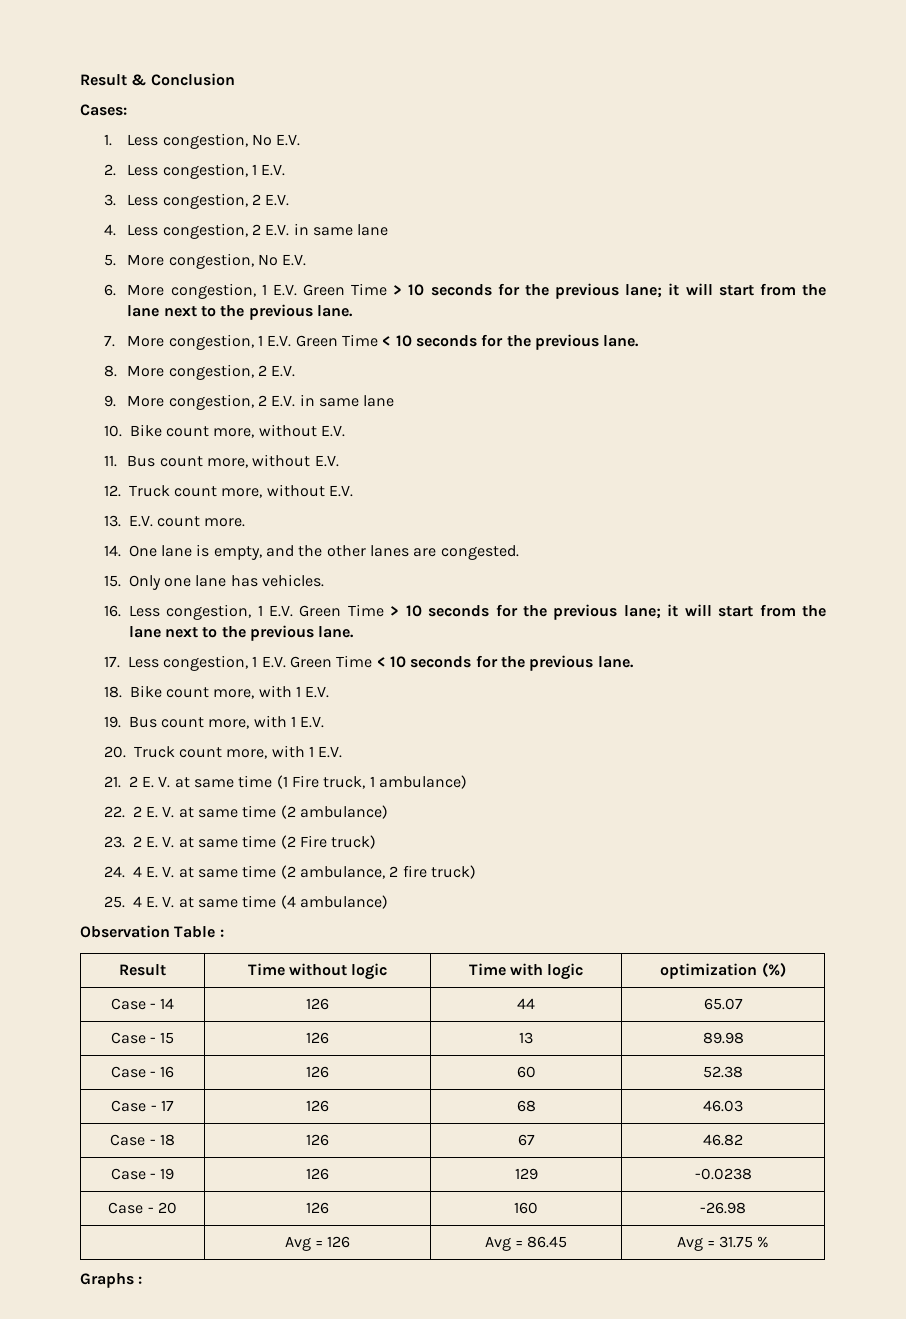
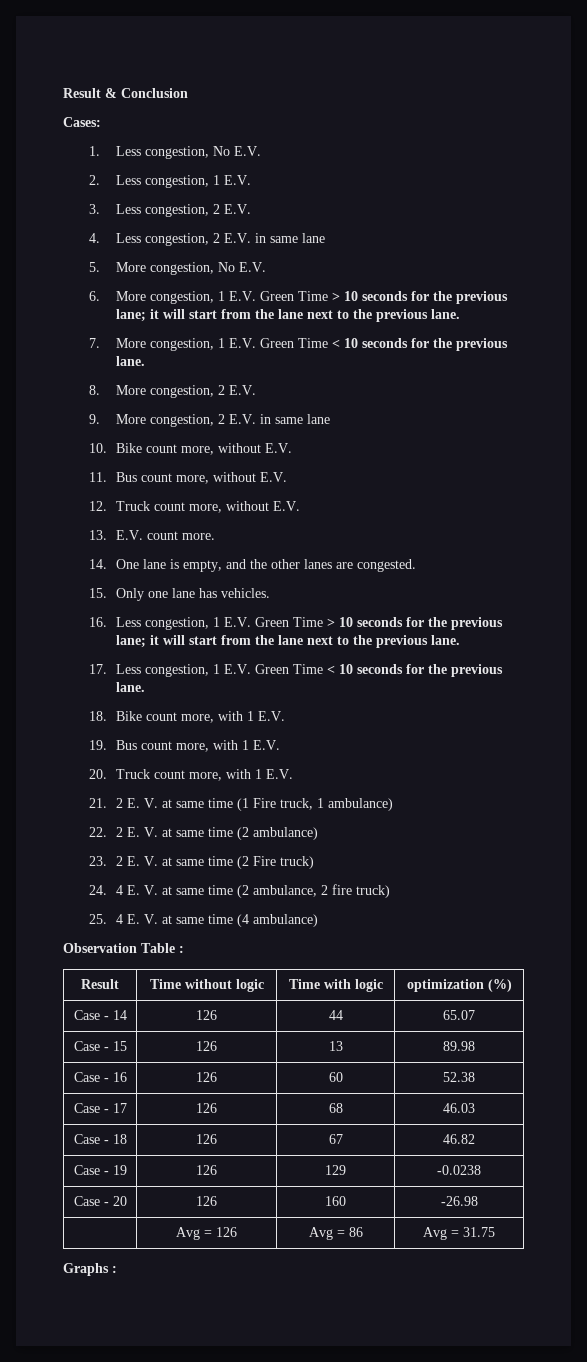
- | Avg = 126 | Avg = 86.45 | Avg = 31.75 %
+ | Avg = 126 | Avg = 86 | Avg = 31.75

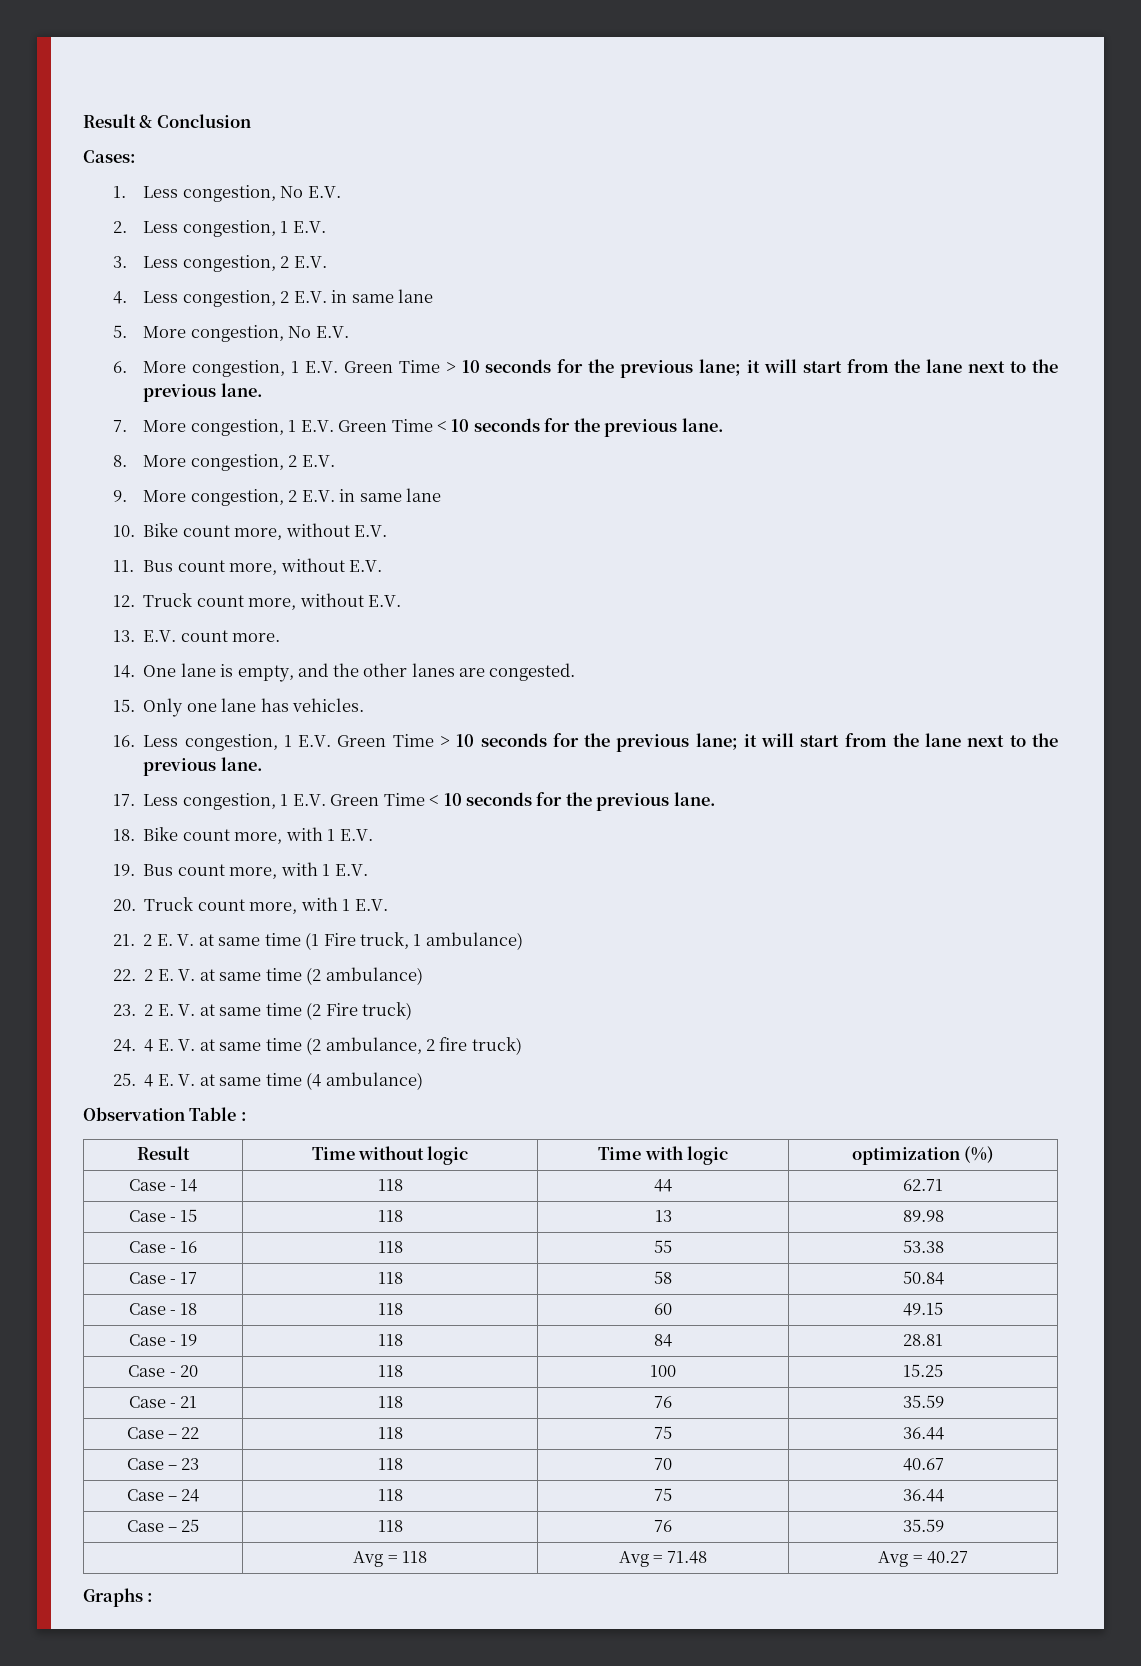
- Case - 14 | 126 | 44 | 65.07
+ Case - 14 | 118 | 44 | 62.71
- Case - 15 | 126 | 13 | 89.98
+ Case - 15 | 118 | 13 | 89.98
- Case - 16 | 126 | 60 | 52.38
+ Case - 16 | 118 | 55 | 53.38
- Case - 17 | 126 | 68 | 46.03
+ Case - 17 | 118 | 58 | 50.84
- Case - 18 | 126 | 67 | 46.82
+ Case - 18 | 118 | 60 | 49.15
- Case - 19 | 126 | 129 | -0.0238
+ Case - 19 | 118 | 84 | 28.81
- Case - 20 | 126 | 160 | -26.98
- | Avg = 126 | Avg = 86 | Avg = 31.75
+ Case - 20 | 118 | 100 | 15.25
+ Case - 21 | 118 | 76 | 35.59
+ Case – 22 | 118 | 75 | 36.44
+ Case – 23 | 118 | 70 | 40.67
+ Case – 24 | 118 | 75 | 36.44
+ Case – 25 | 118 | 76 | 35.59
+ | Avg = 118 | Avg = 71.48 | Avg = 40.27

